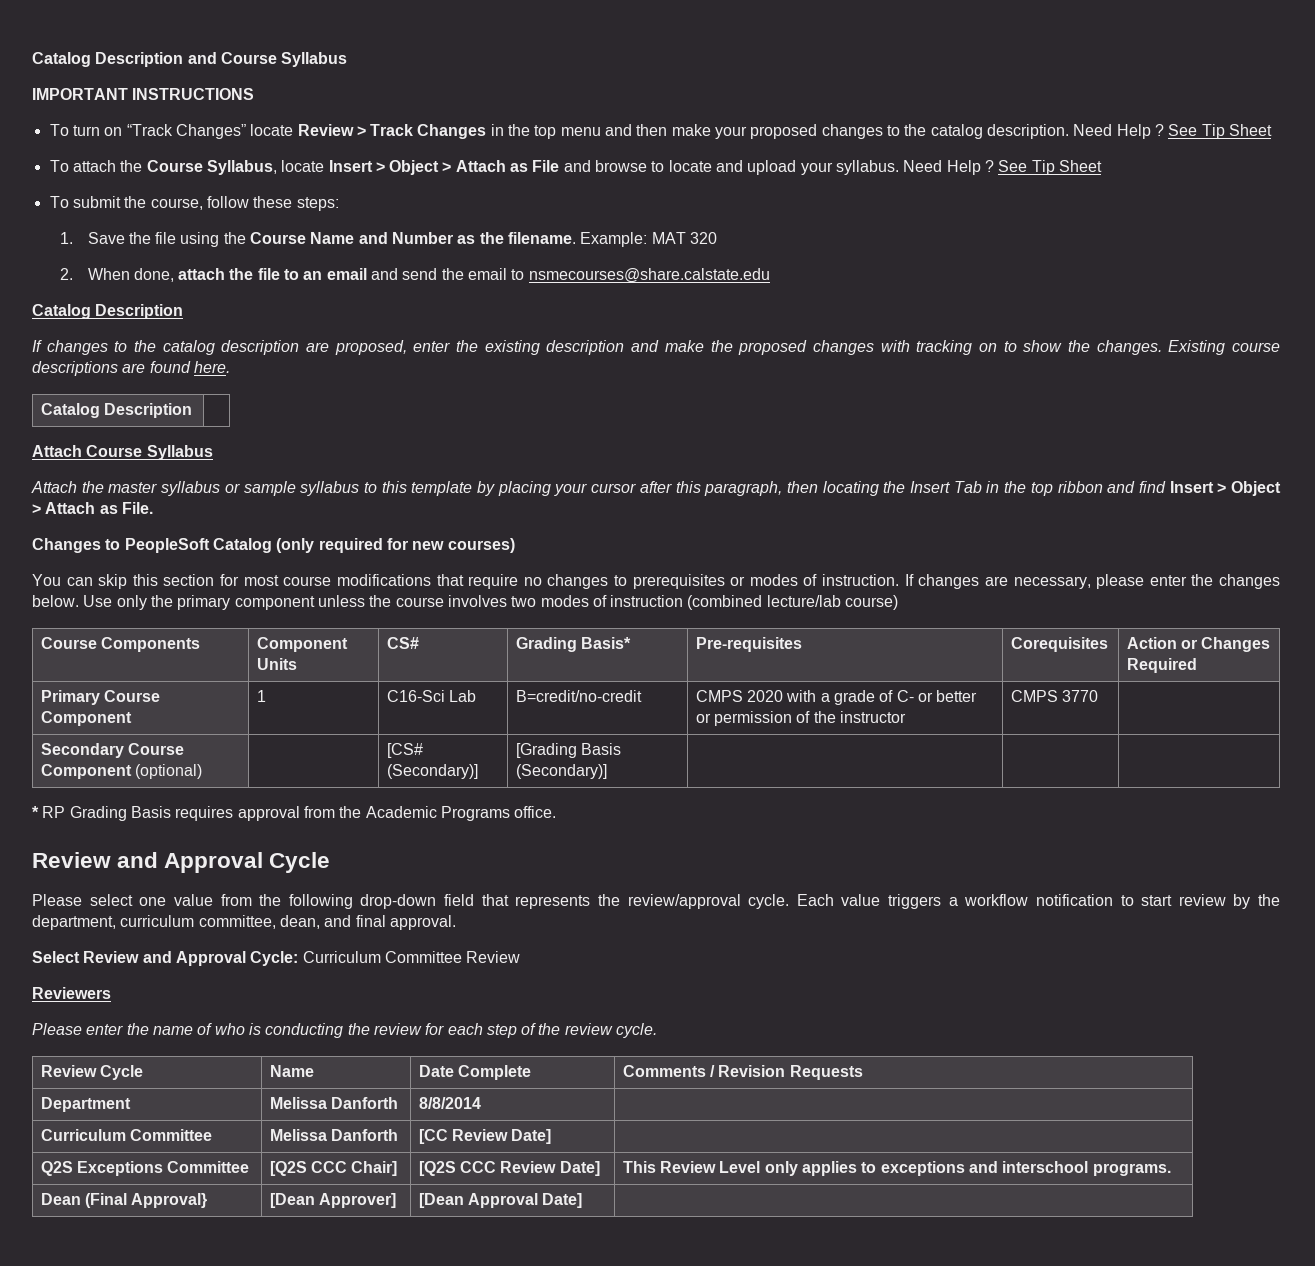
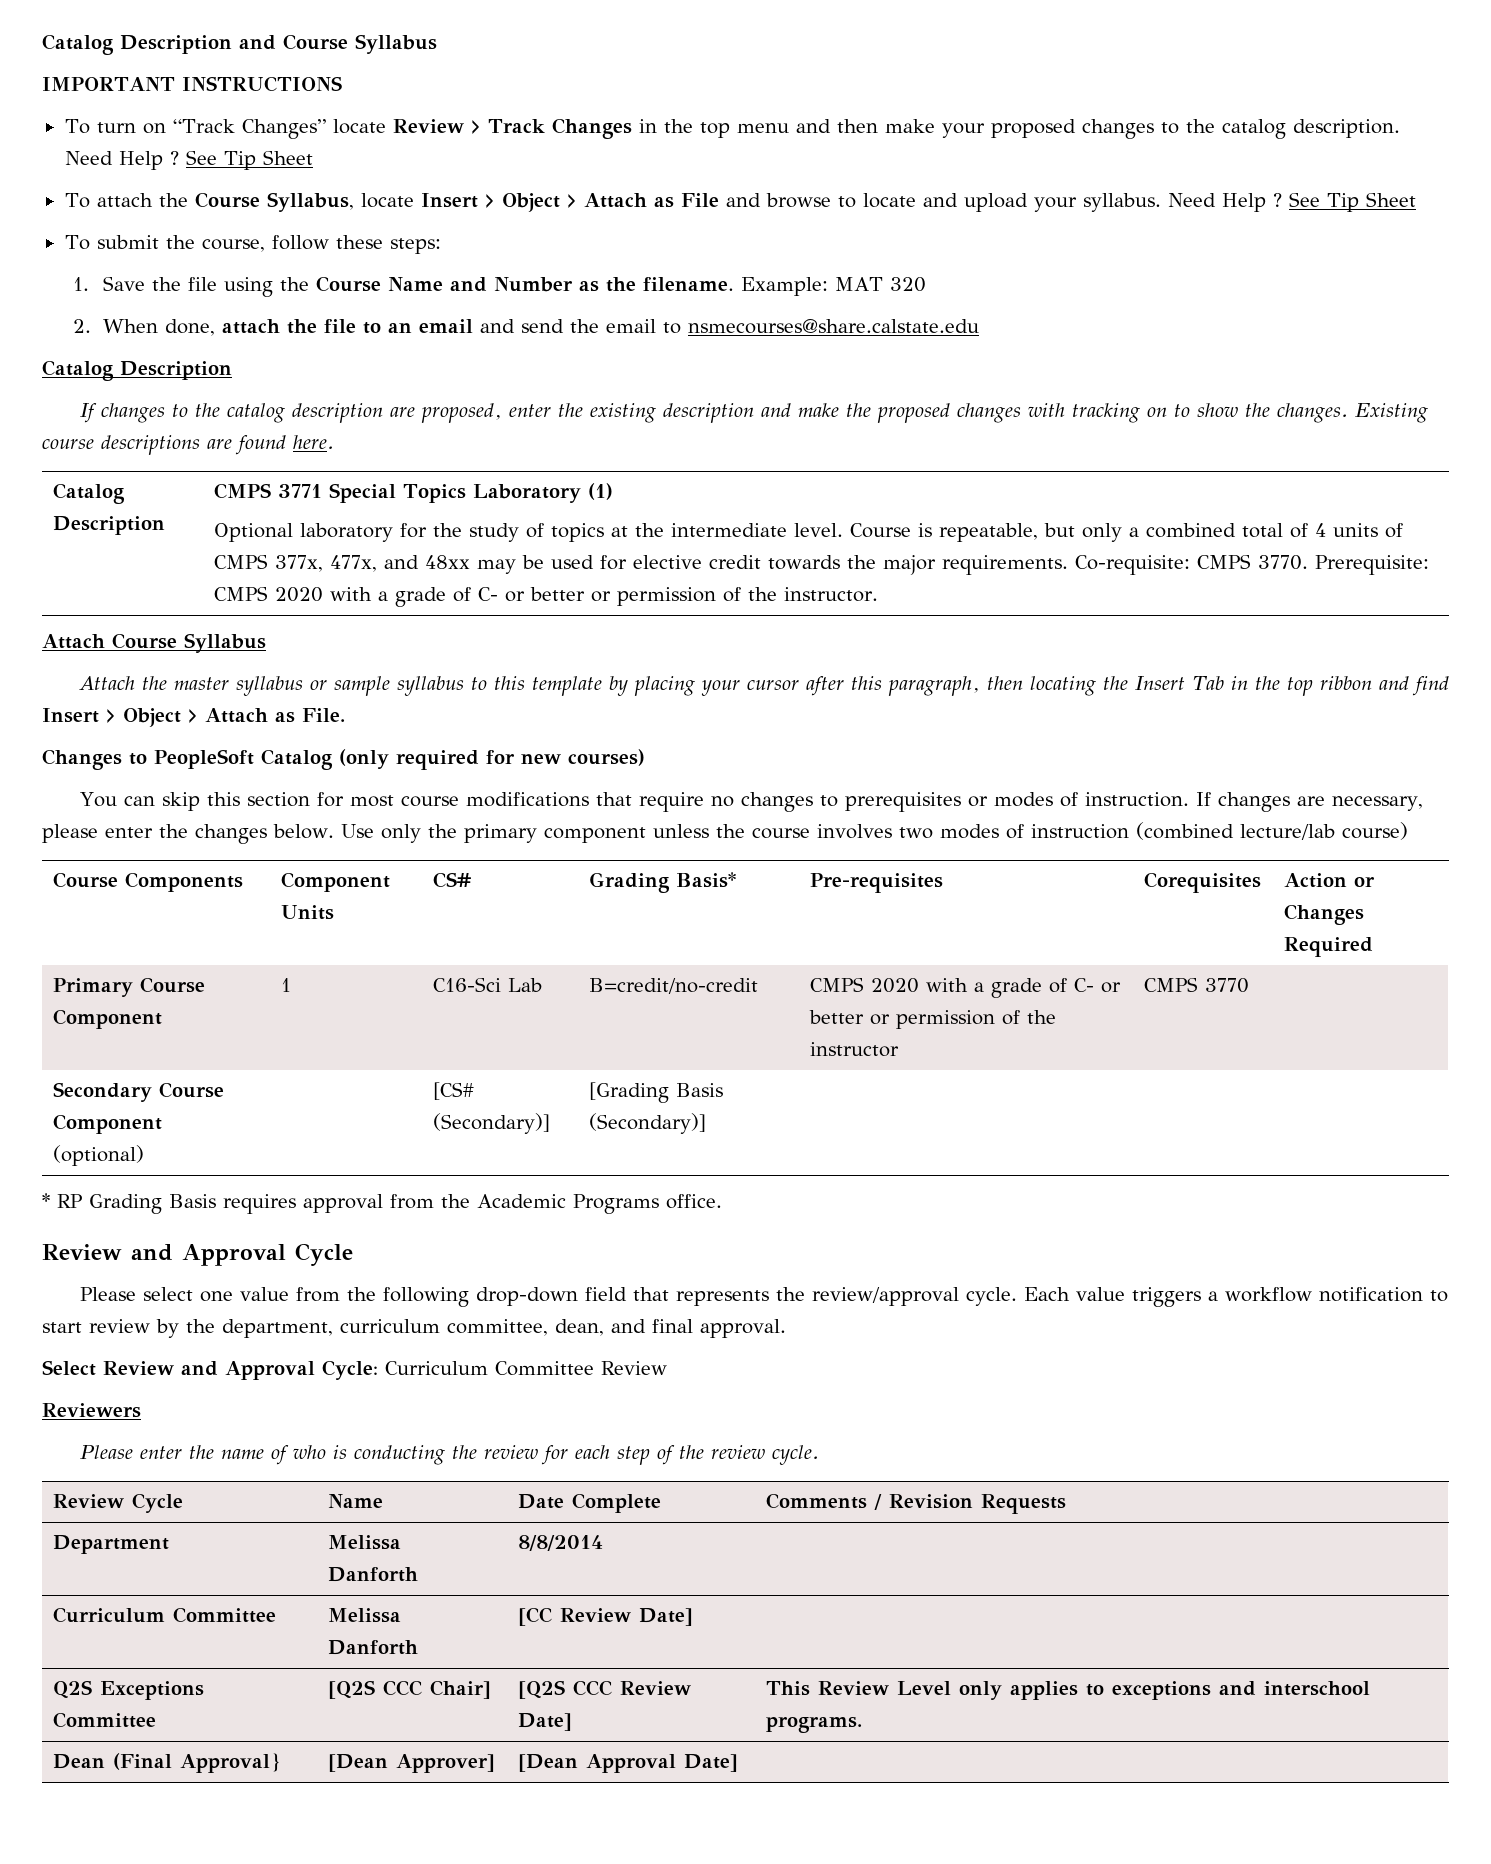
+ CMPS 3771 Special Topics Laboratory (1)
+ Optional laboratory for the study of topics at the intermediate level. Course is repeatable, but only a combined total of 4 units of CMPS 377x, 477x, and 48xx may be used for elective credit towards the major requirements. Co-requisite: CMPS 3770. Prerequisite: CMPS 2020 with a grade of C- or better or permission of the instructor.

